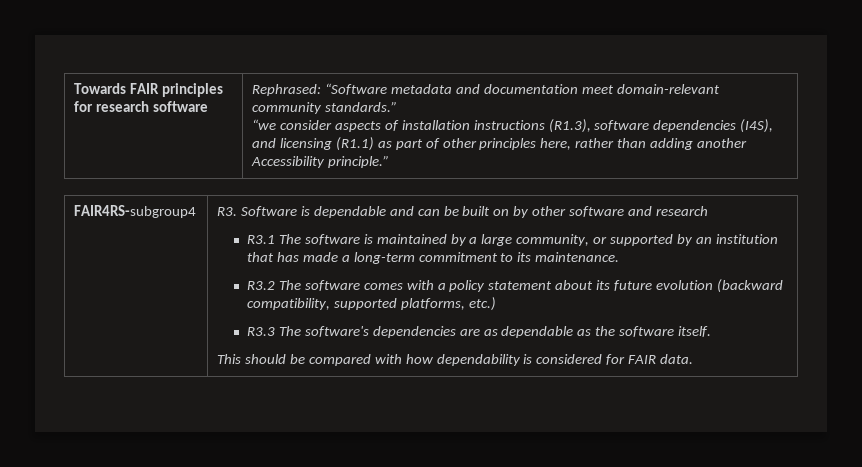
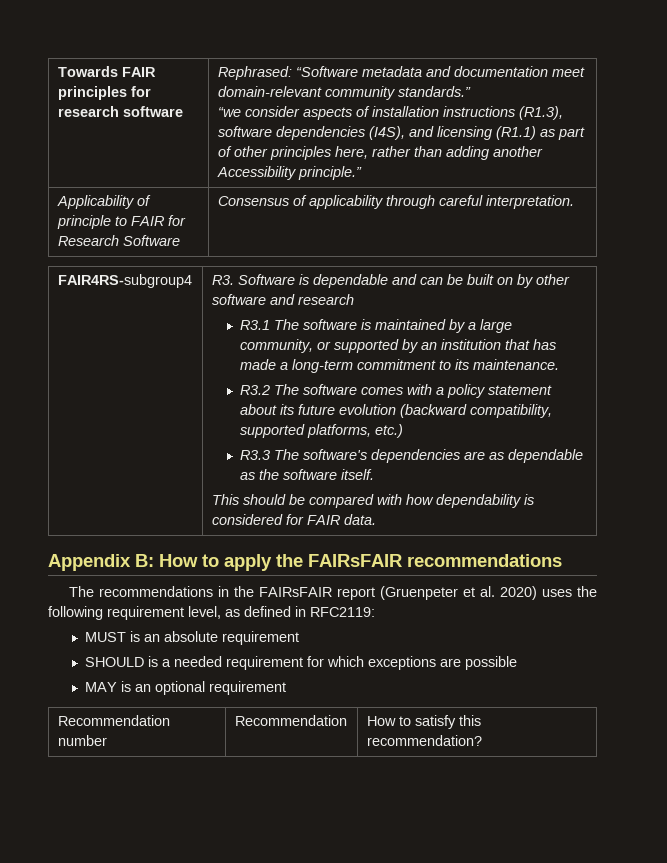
+ Applicability of principle to FAIR for Research Software | Consensus of applicability through careful interpretation.
+ Appendix B: How to apply the FAIRsFAIR recommendations
+ The recommendations in the FAIRsFAIR report (Gruenpeter et al. 2020) uses the following requirement level, as defined in RFC2119:
+ MUST is an absolute requirement
+ SHOULD is a needed requirement for which exceptions are possible
+ MAY is an optional requirement
+ Recommendation number | Recommendation | How to satisfy this recommendation?

